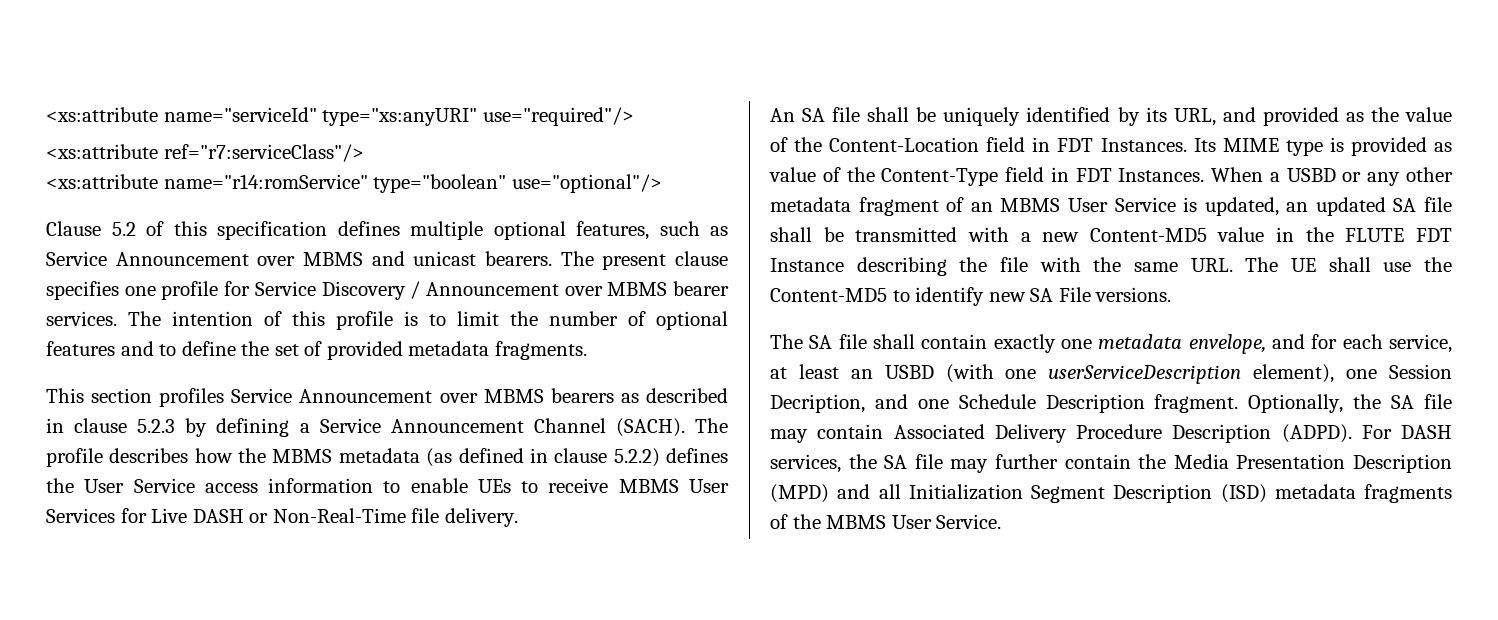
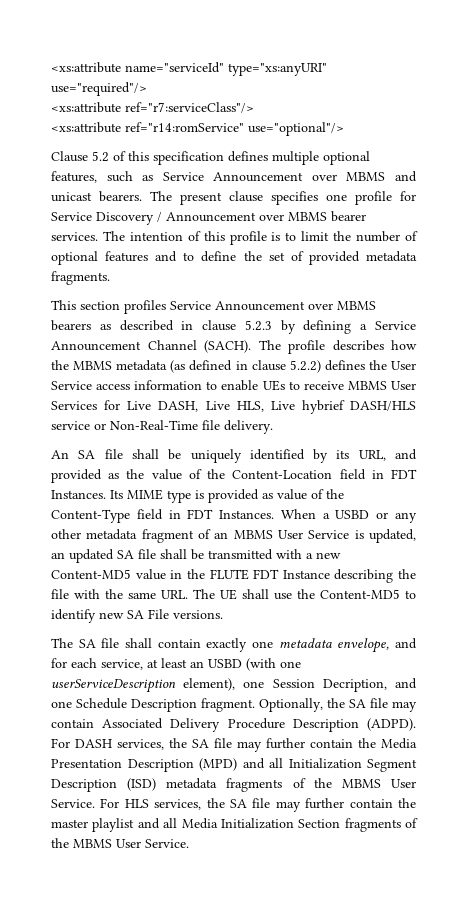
- <xs:attribute name="r14:romService" type="boolean" use="optional"/>
+ <xs:attribute ref="r14:romService" use="optional"/>
- The profile describes how the MBMS metadata (as defined in clause 5.2.2) defines the User Service access information to enable UEs to receive MBMS User Services for Live DASH or Non-Real-Time file delivery.
+ The profile describes how the MBMS metadata (as defined in clause 5.2.2) defines the User Service access information to enable UEs to receive MBMS User Services for Live DASH, Live HLS, Live hybrief DASH/HLS service or Non-Real-Time file delivery.
+ For HLS services, the SA file may further contain the master playlist and all Media Initialization Section fragments of the MBMS User Service.

